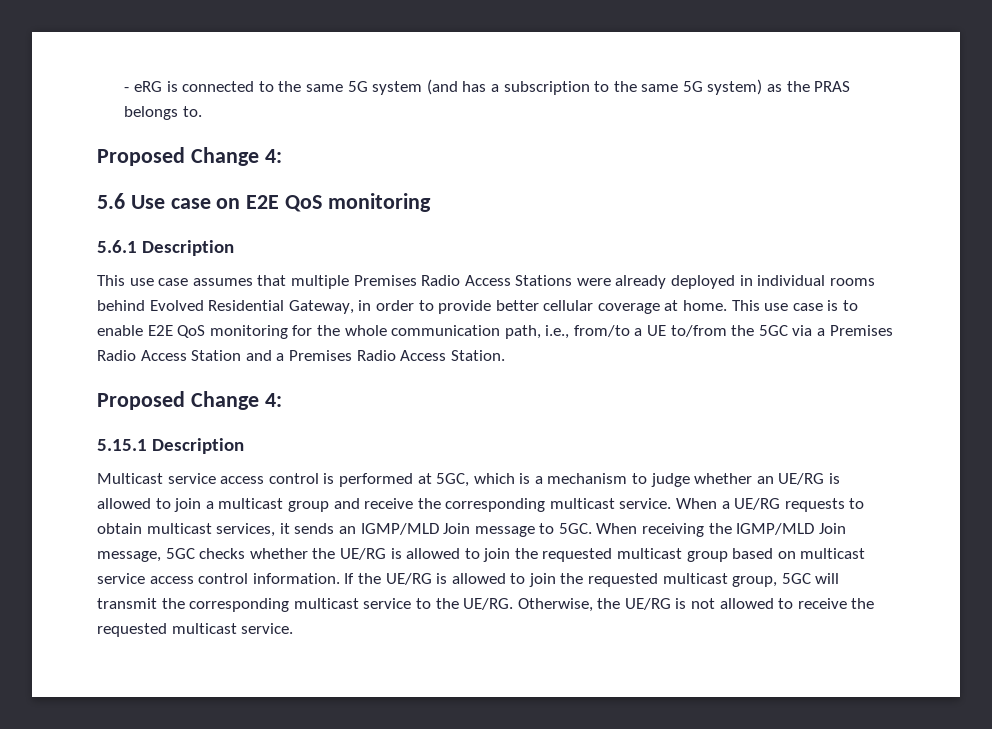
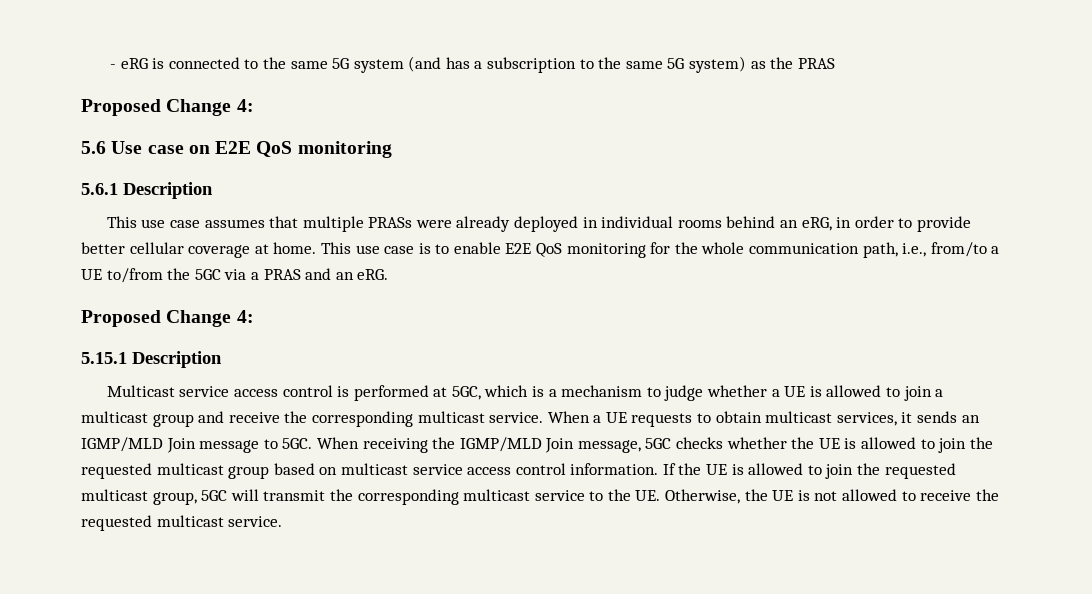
- - eRG is connected to the same 5G system (and has a subscription to the same 5G system) as the PRAS belongs to.
+ - eRG is connected to the same 5G system (and has a subscription to the same 5G system) as the PRAS
- This use case assumes that multiple Premises Radio Access Stations were already deployed in individual rooms behind Evolved Residential Gateway, in order to provide better cellular coverage at home.
+ This use case assumes that multiple PRASs were already deployed in individual rooms behind an eRG, in order to provide better cellular coverage at home.
- This use case is to enable E2E QoS monitoring for the whole communication path, i.e., from/to a UE to/from the 5GC via a Premises Radio Access Station and a Premises Radio Access Station.
+ This use case is to enable E2E QoS monitoring for the whole communication path, i.e., from/to a UE to/from the 5GC via a PRAS and an eRG.
- Multicast service access control is performed at 5GC, which is a mechanism to judge whether an UE/RG is allowed to join a multicast group and receive the corresponding multicast service.
+ Multicast service access control is performed at 5GC, which is a mechanism to judge whether a UE is allowed to join a multicast group and receive the corresponding multicast service.
- When a UE/RG requests to obtain multicast services, it sends an IGMP/MLD Join message to 5GC.
+ When a UE requests to obtain multicast services, it sends an IGMP/MLD Join message to 5GC.
- When receiving the IGMP/MLD Join message, 5GC checks whether the UE/RG is allowed to join the requested multicast group based on multicast service access control information.
+ When receiving the IGMP/MLD Join message, 5GC checks whether the UE is allowed to join the requested multicast group based on multicast service access control information.
- If the UE/RG is allowed to join the requested multicast group, 5GC will transmit the corresponding multicast service to the UE/RG. Otherwise, the UE/RG is not allowed to receive the requested multicast service.
+ If the UE is allowed to join the requested multicast group, 5GC will transmit the corresponding multicast service to the UE. Otherwise, the UE is not allowed to receive the requested multicast service.

